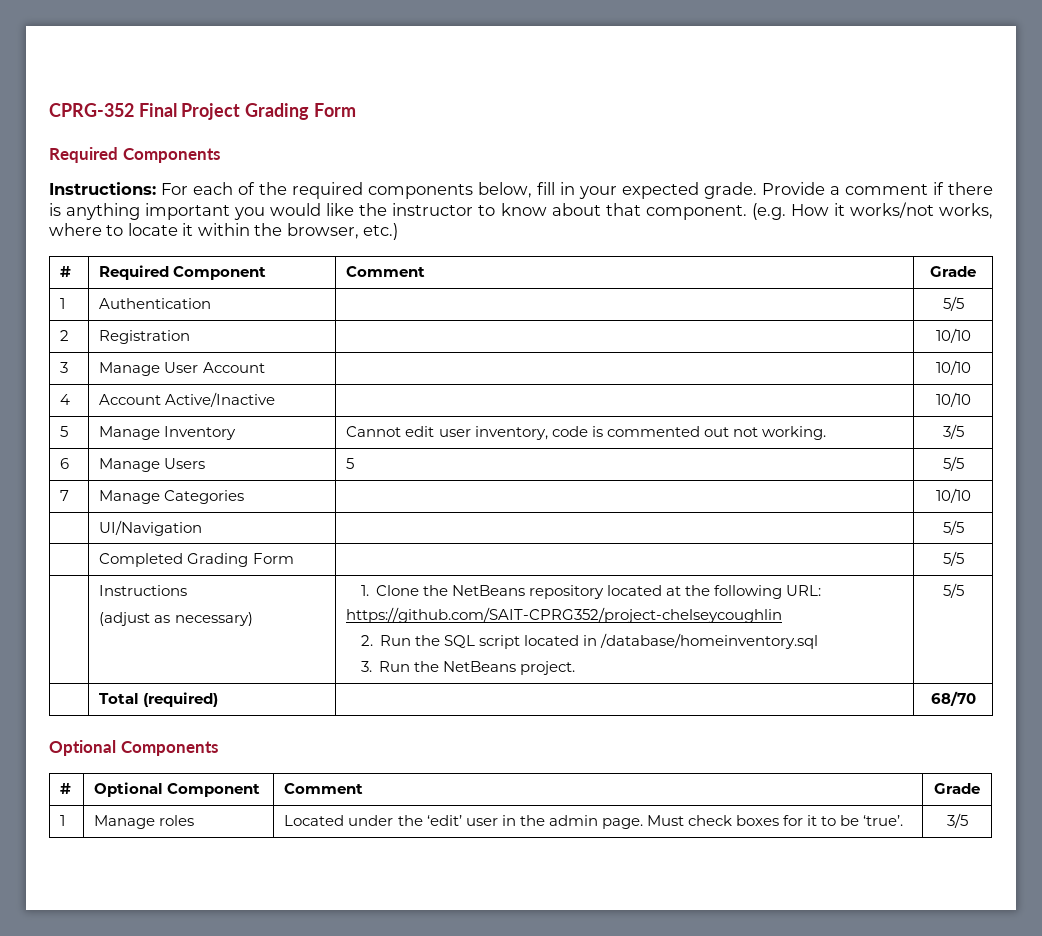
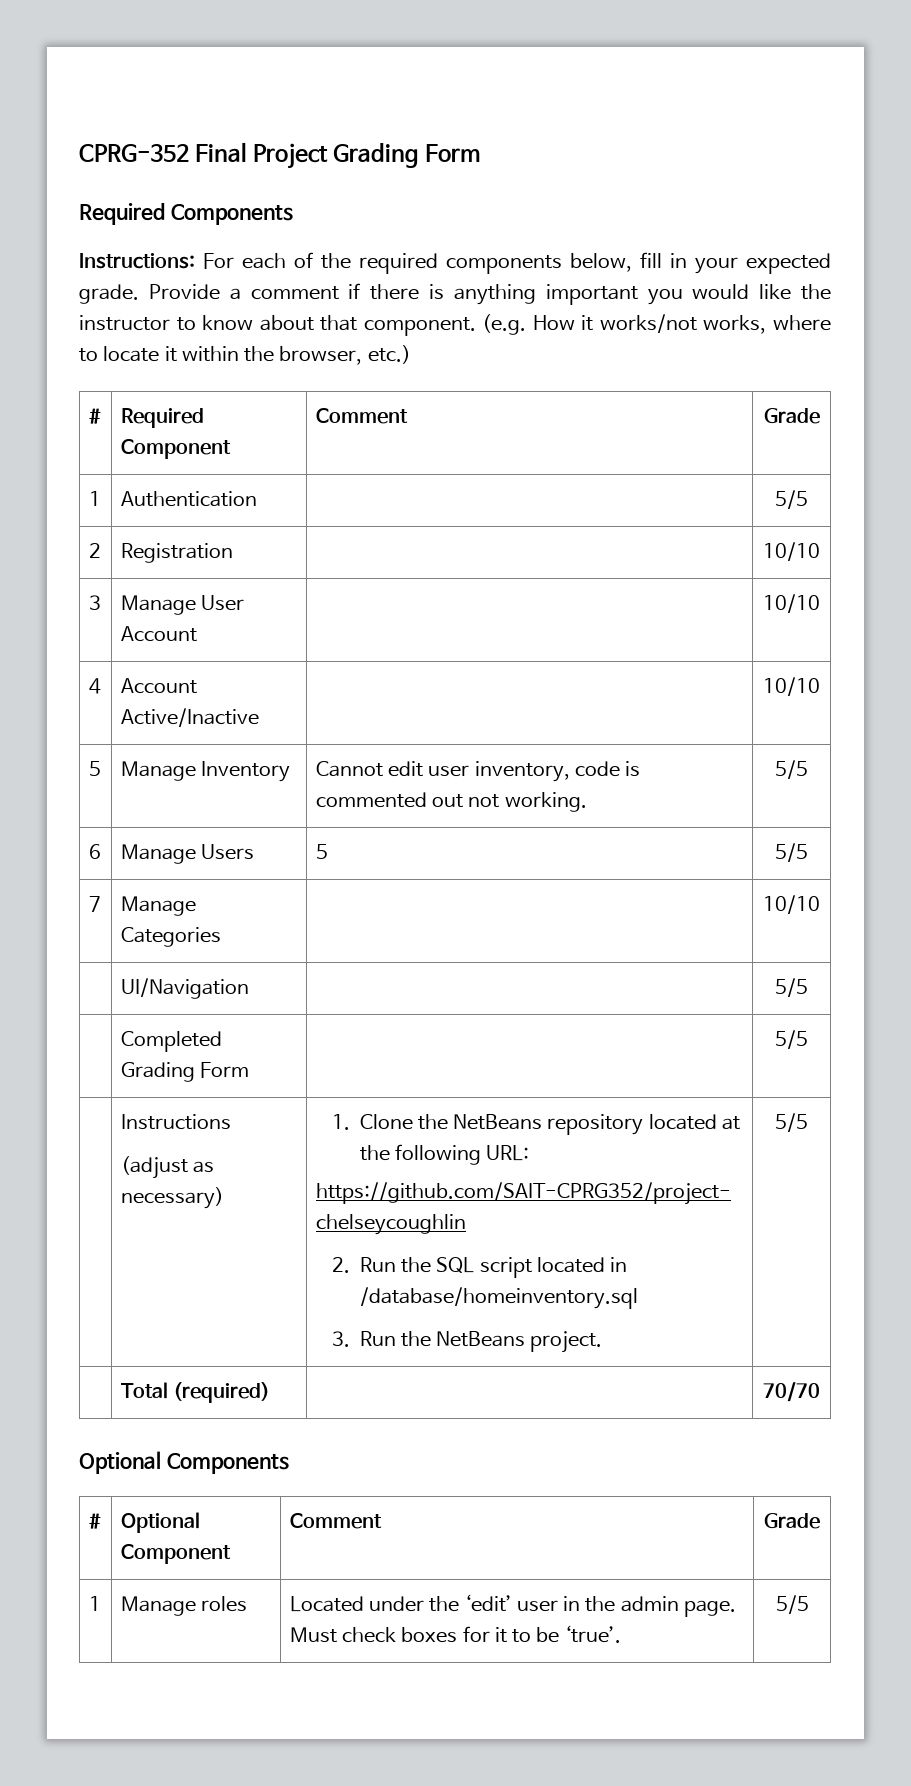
- 5 | Manage Inventory | Cannot edit user inventory, code is commented out not working. | 3/5
+ 5 | Manage Inventory | Cannot edit user inventory, code is commented out not working. | 5/5
- | Total (required) | | 68/70
+ | Total (required) | | 70/70
- 1 | Manage roles | Located under the ‘edit’ user in the admin page. Must check boxes for it to be ‘true’. | 3/5
+ 1 | Manage roles | Located under the ‘edit’ user in the admin page. Must check boxes for it to be ‘true’. | 5/5

